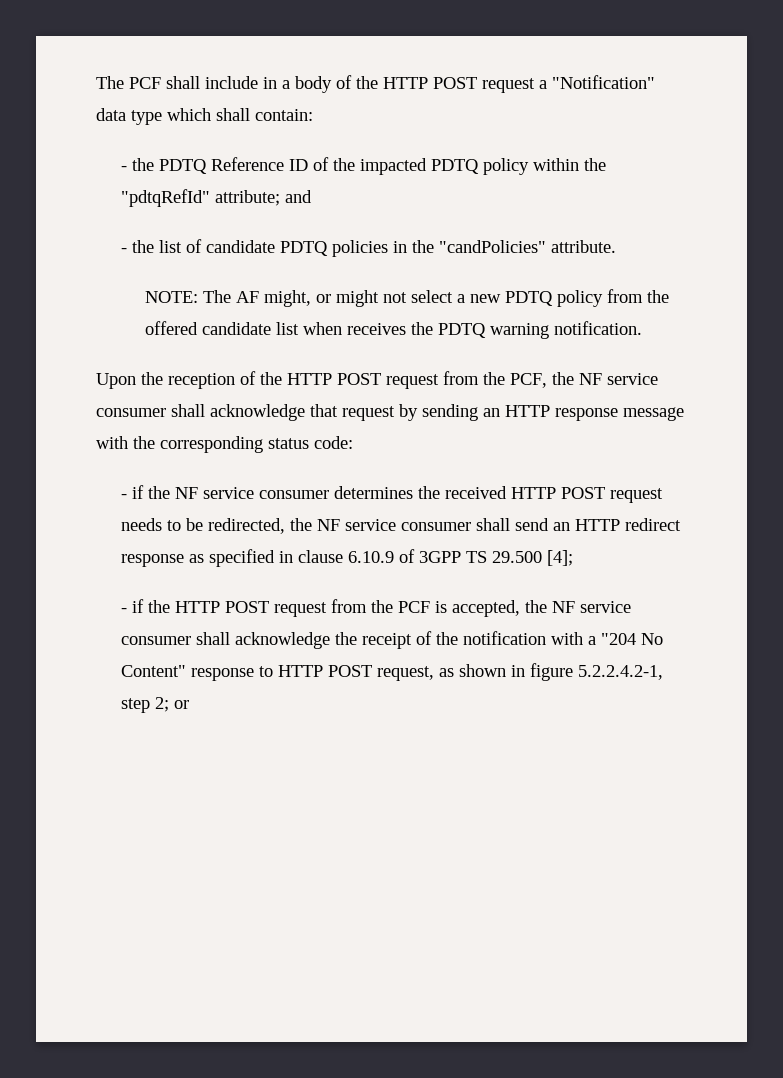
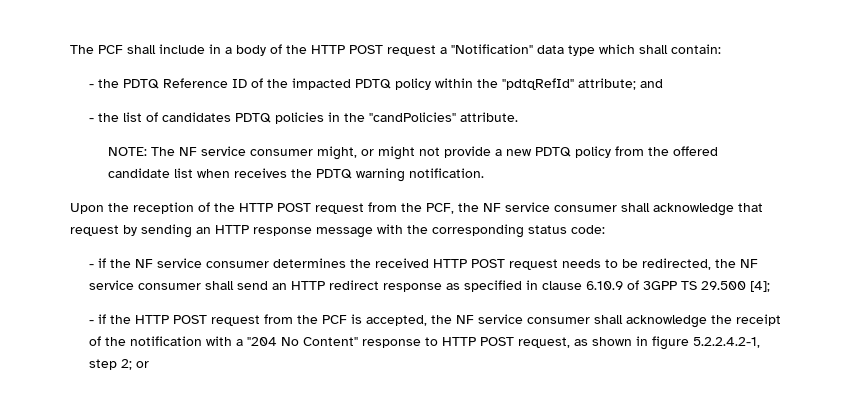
- - the list of candidate PDTQ policies in the "candPolicies" attribute.
+ - the list of candidates PDTQ policies in the "candPolicies" attribute.
- NOTE: The AF might, or might not select a new PDTQ policy from the offered candidate list when receives the PDTQ warning notification.
+ NOTE: The NF service consumer might, or might not provide a new PDTQ policy from the offered candidate list when receives the PDTQ warning notification.

